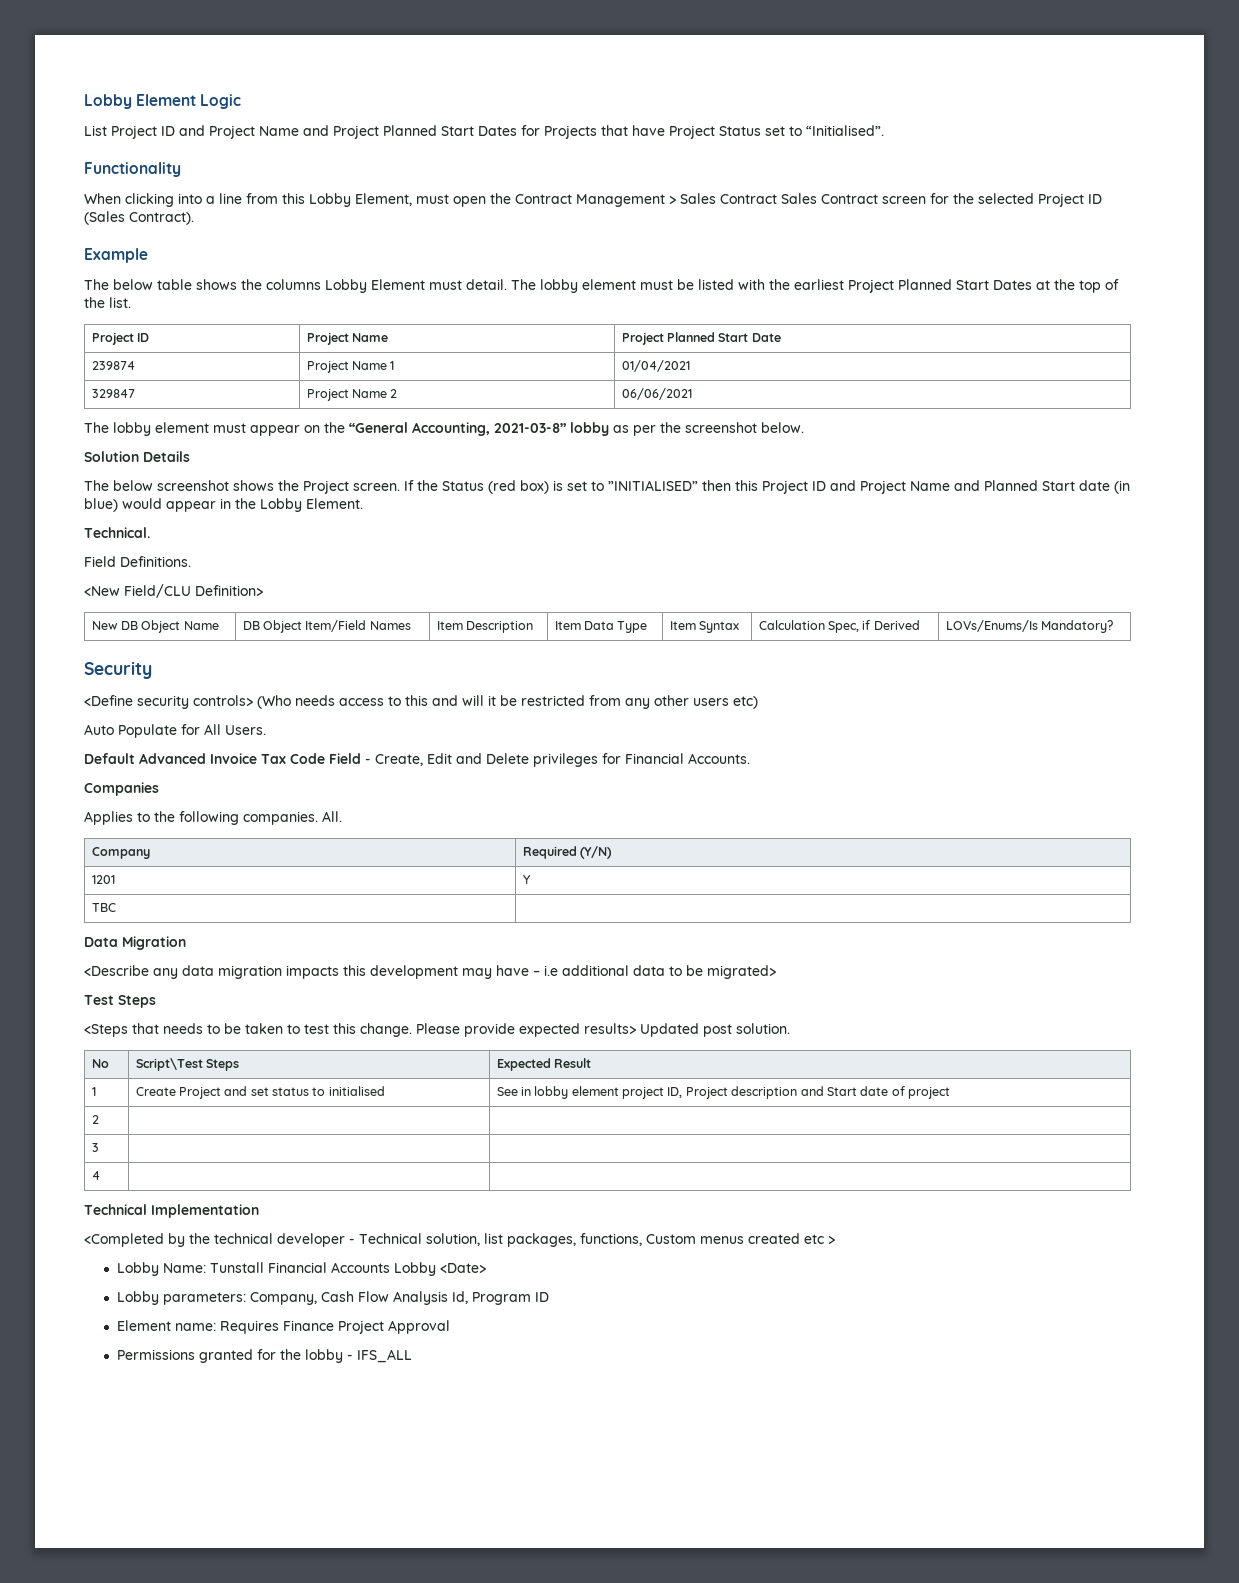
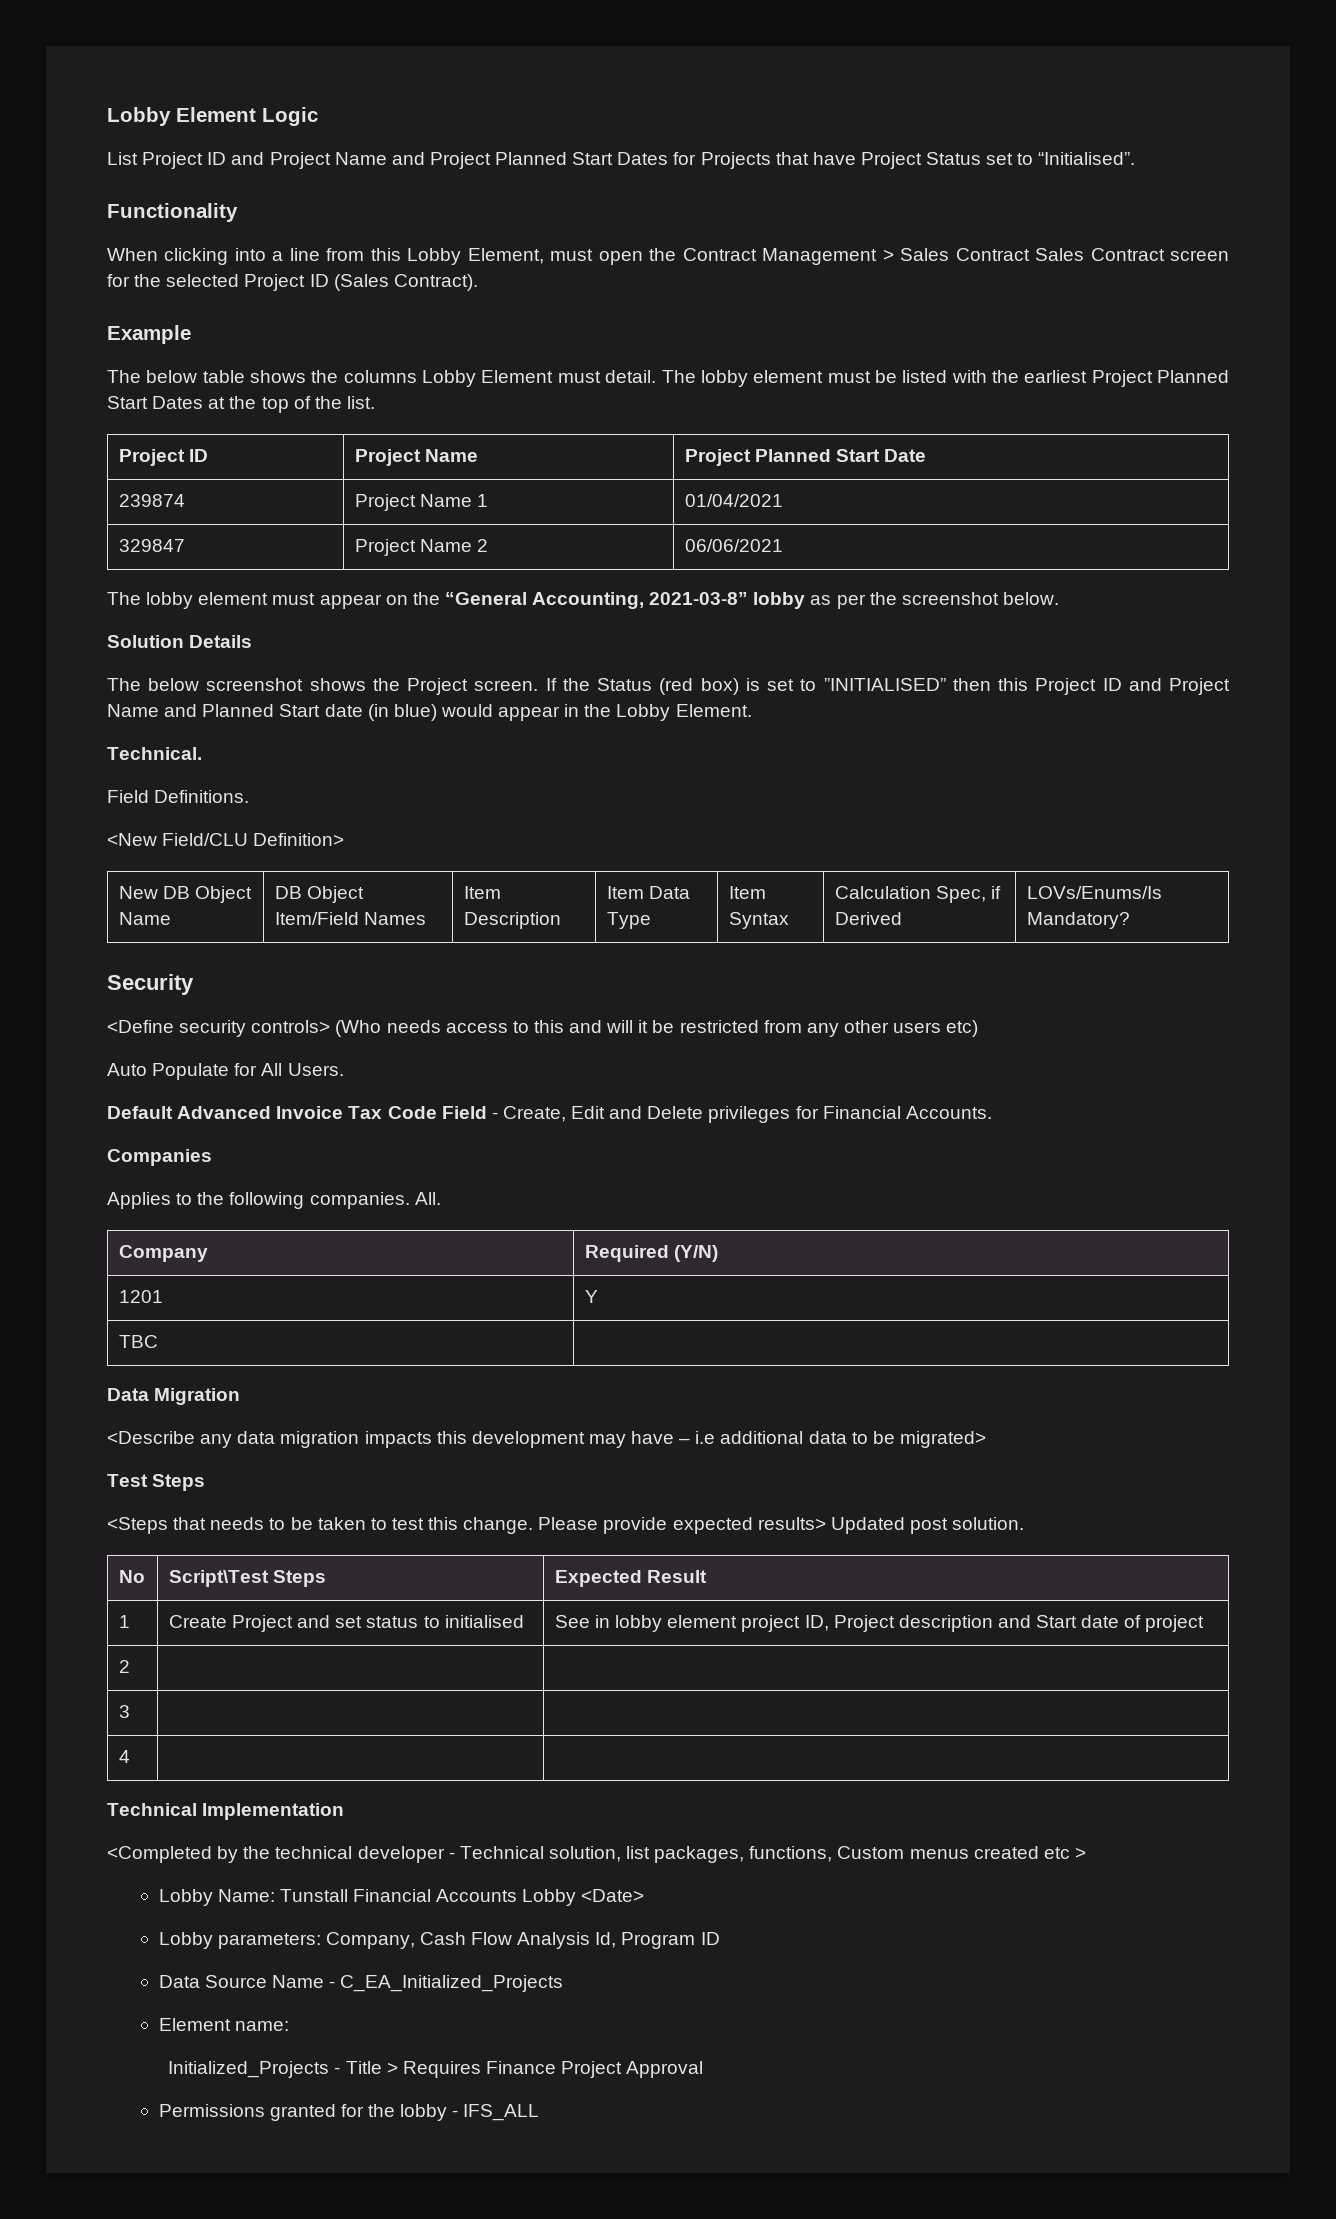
- Element name: Requires Finance Project Approval
+ Data Source Name - C_EA_Initialized_Projects
+ Element name:
+ Initialized_Projects - Title > Requires Finance Project Approval

